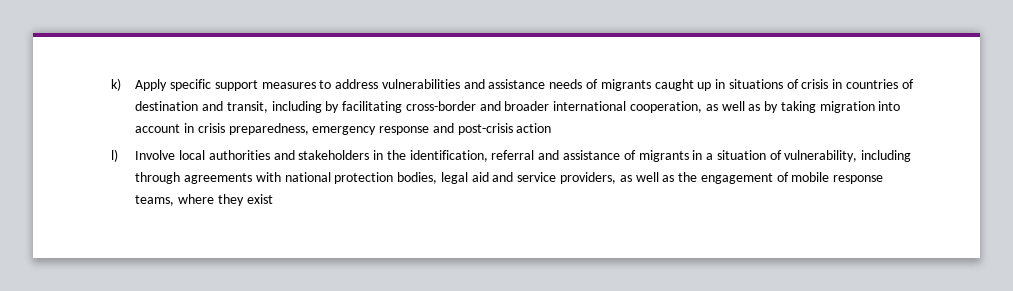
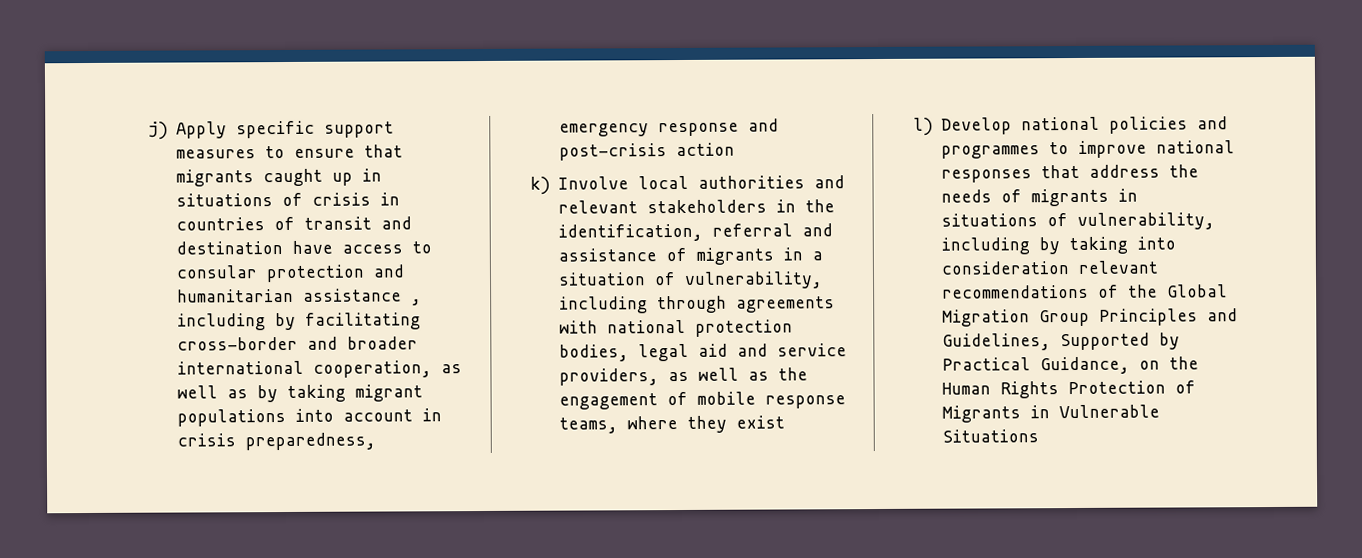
- k) Apply specific support measures to address vulnerabilities and assistance needs of migrants caught up in situations of crisis in countries of destination and transit, including by facilitating cross-border and broader international cooperation, as well as by taking migration into account in crisis preparedness, emergency response and post-crisis action
+ j) Apply specific support measures to ensure that migrants caught up in situations of crisis in countries of transit and destination have access to consular protection and humanitarian assistance , including by facilitating cross-border and broader international cooperation, as well as by taking migrant populations into account in crisis preparedness, emergency response and post-crisis action
- l) Involve local authorities and stakeholders in the identification, referral and assistance of migrants in a situation of vulnerability, including through agreements with national protection bodies, legal aid and service providers, as well as the engagement of mobile response teams, where they exist
+ k) Involve local authorities and relevant stakeholders in the identification, referral and assistance of migrants in a situation of vulnerability, including through agreements with national protection bodies, legal aid and service providers, as well as the engagement of mobile response teams, where they exist
+ l) Develop national policies and programmes to improve national responses that address the needs of migrants in situations of vulnerability, including by taking into consideration relevant recommendations of the Global Migration Group Principles and Guidelines, Supported by Practical Guidance, on the Human Rights Protection of Migrants in Vulnerable Situations

